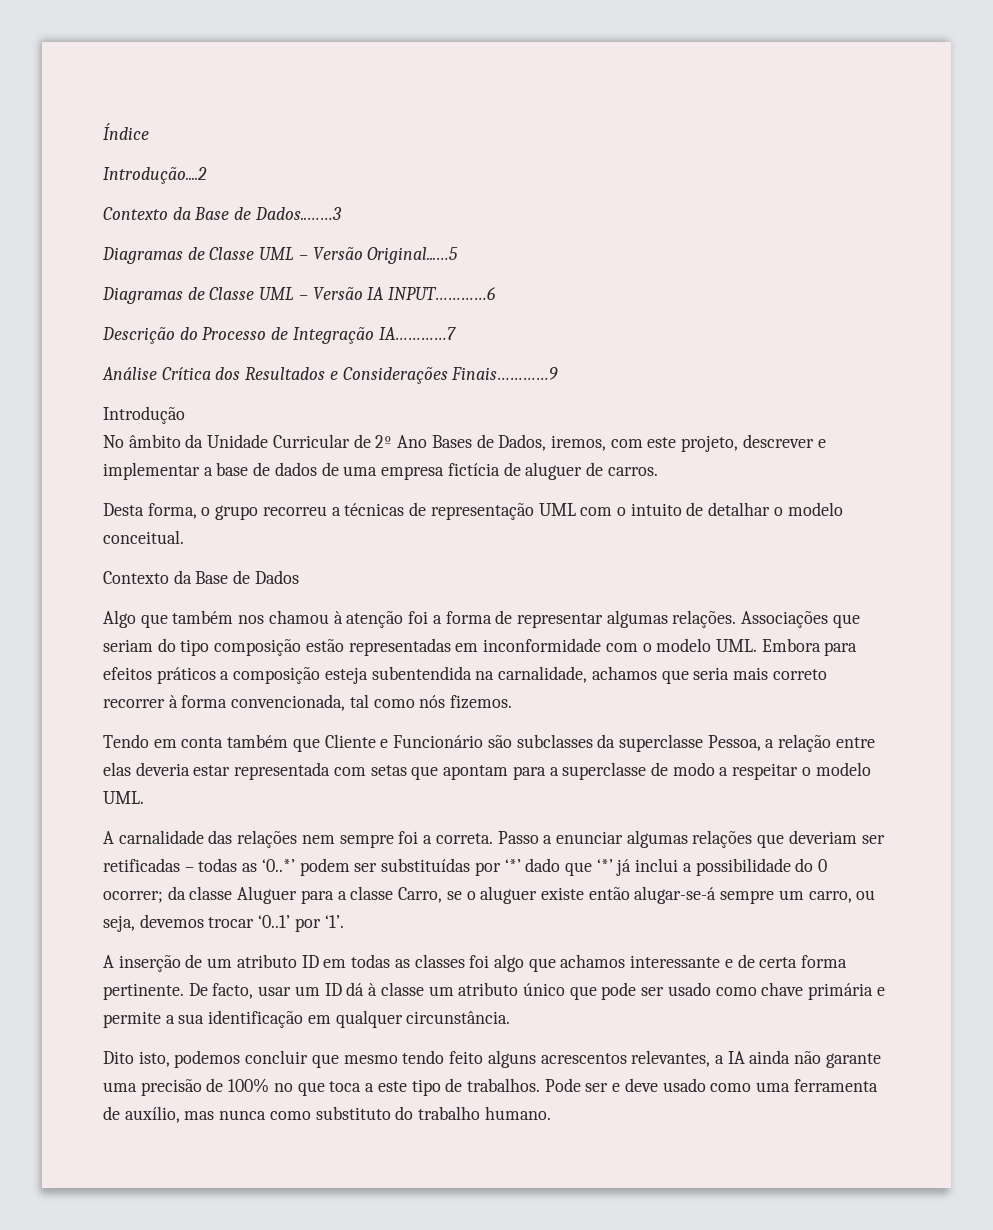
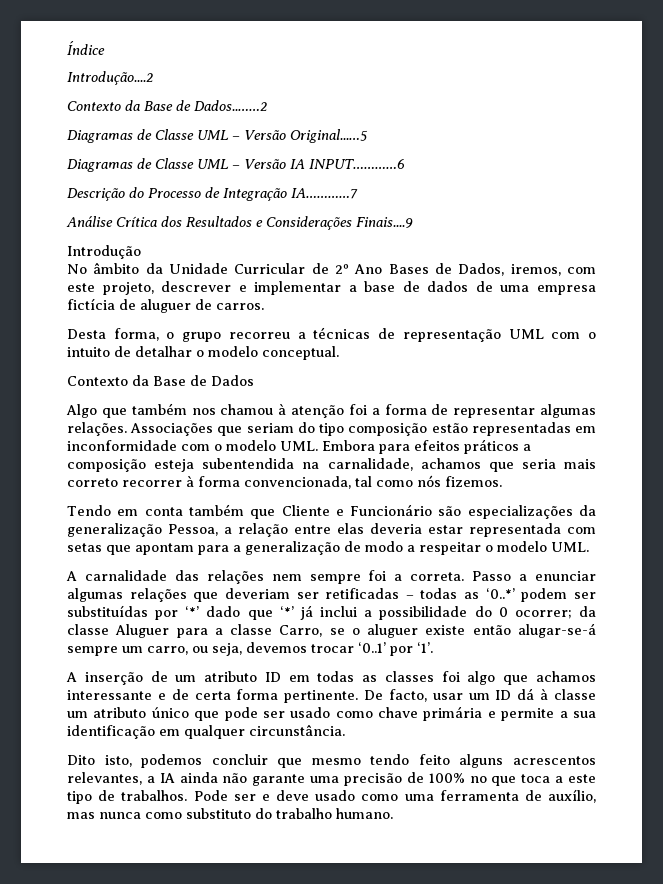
- Contexto da Base de Dados..……3
+ Contexto da Base de Dados..……2
- Análise Crítica dos Resultados e Considerações Finais…………9
+ Análise Crítica dos Resultados e Considerações Finais....9
- Desta forma, o grupo recorreu a técnicas de representação UML com o intuito de detalhar o modelo conceitual.
+ Desta forma, o grupo recorreu a técnicas de representação UML com o intuito de detalhar o modelo conceptual.
- Tendo em conta também que Cliente e Funcionário são subclasses da superclasse Pessoa, a relação entre elas deveria estar representada com setas que apontam para a superclasse de modo a respeitar o modelo UML.
+ Tendo em conta também que Cliente e Funcionário são especializações da generalização Pessoa, a relação entre elas deveria estar representada com setas que apontam para a generalização de modo a respeitar o modelo UML.

